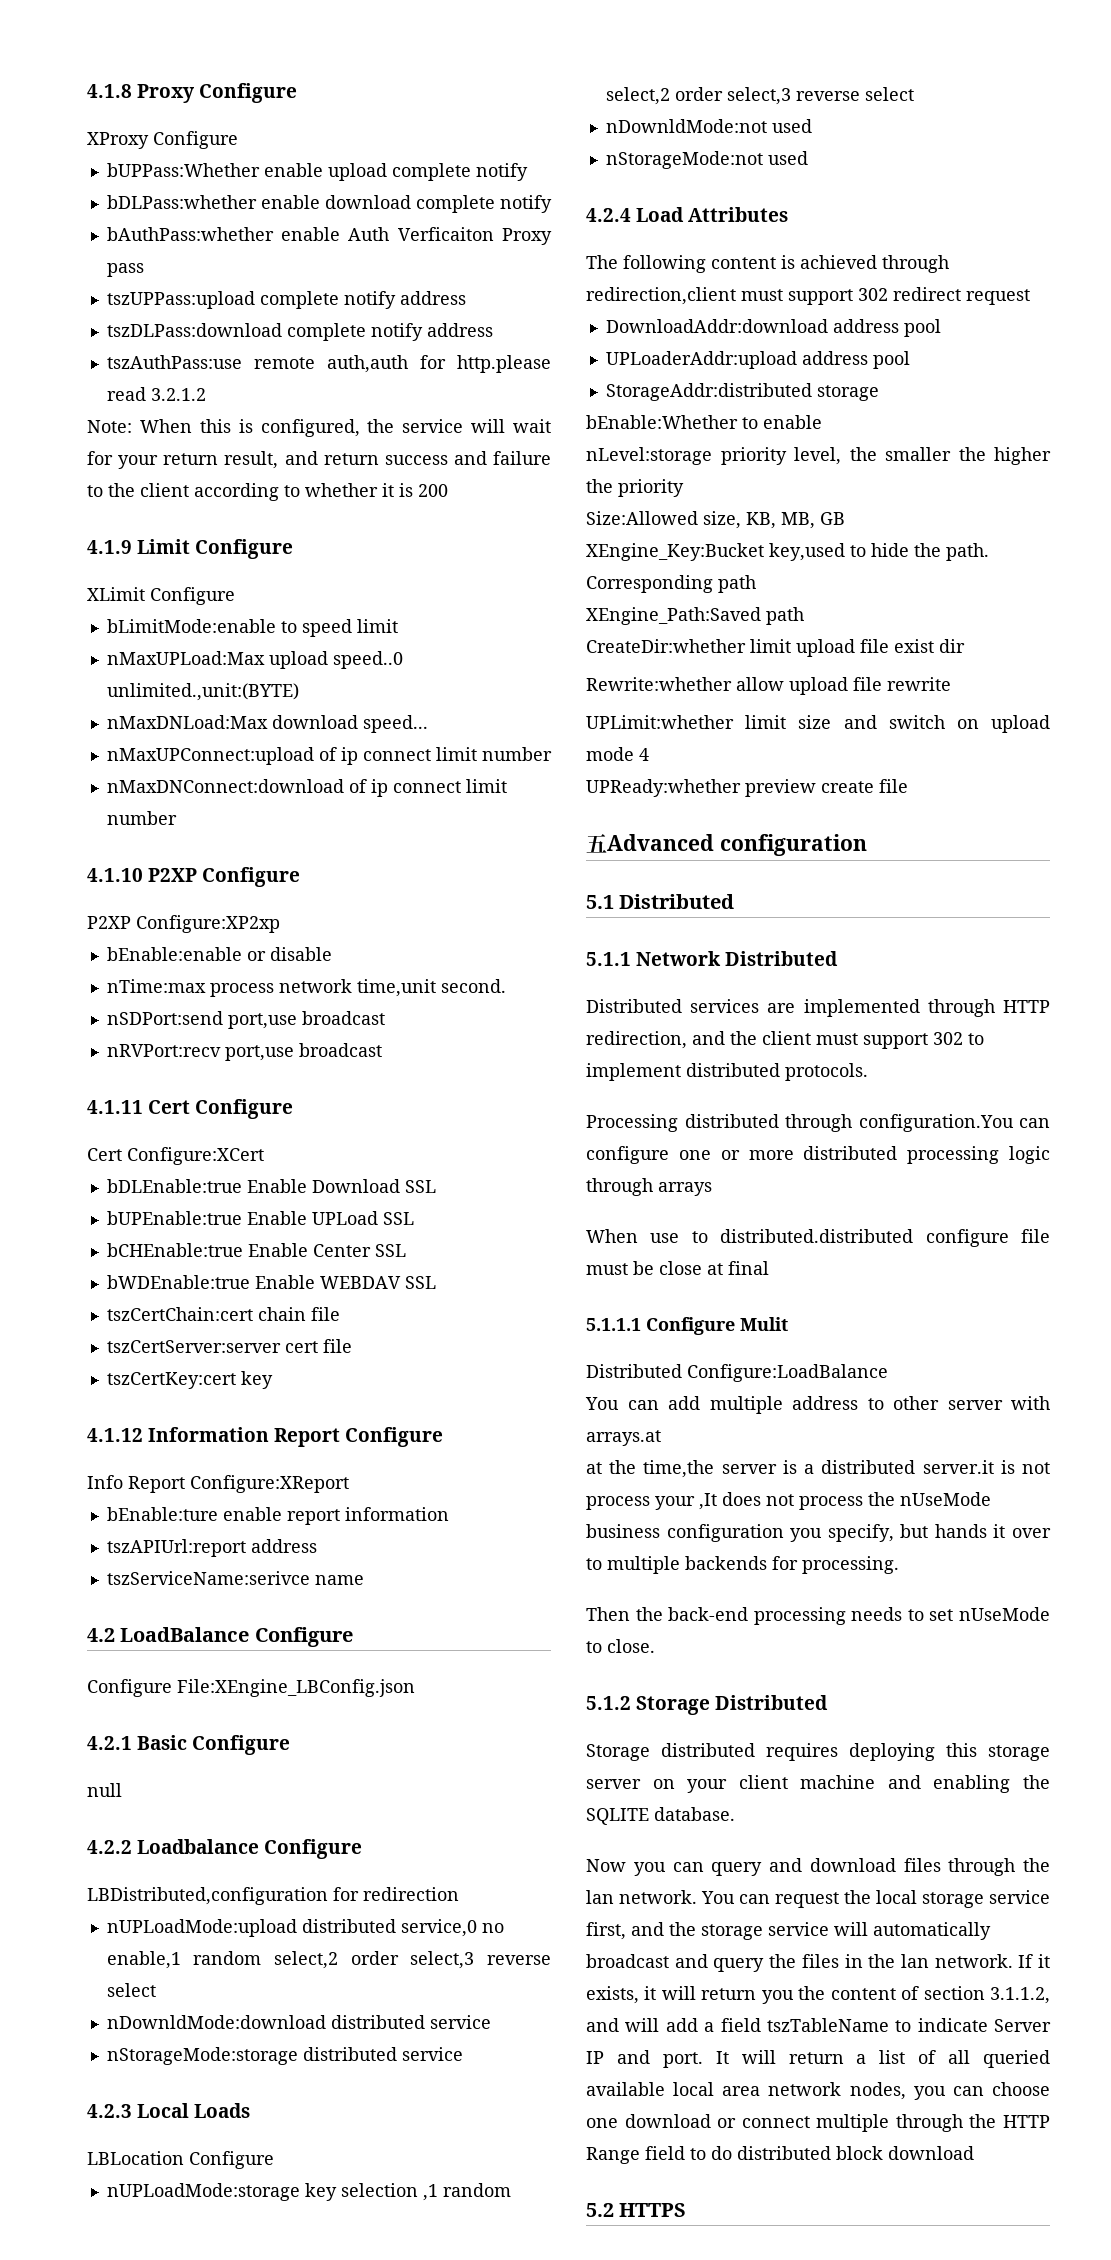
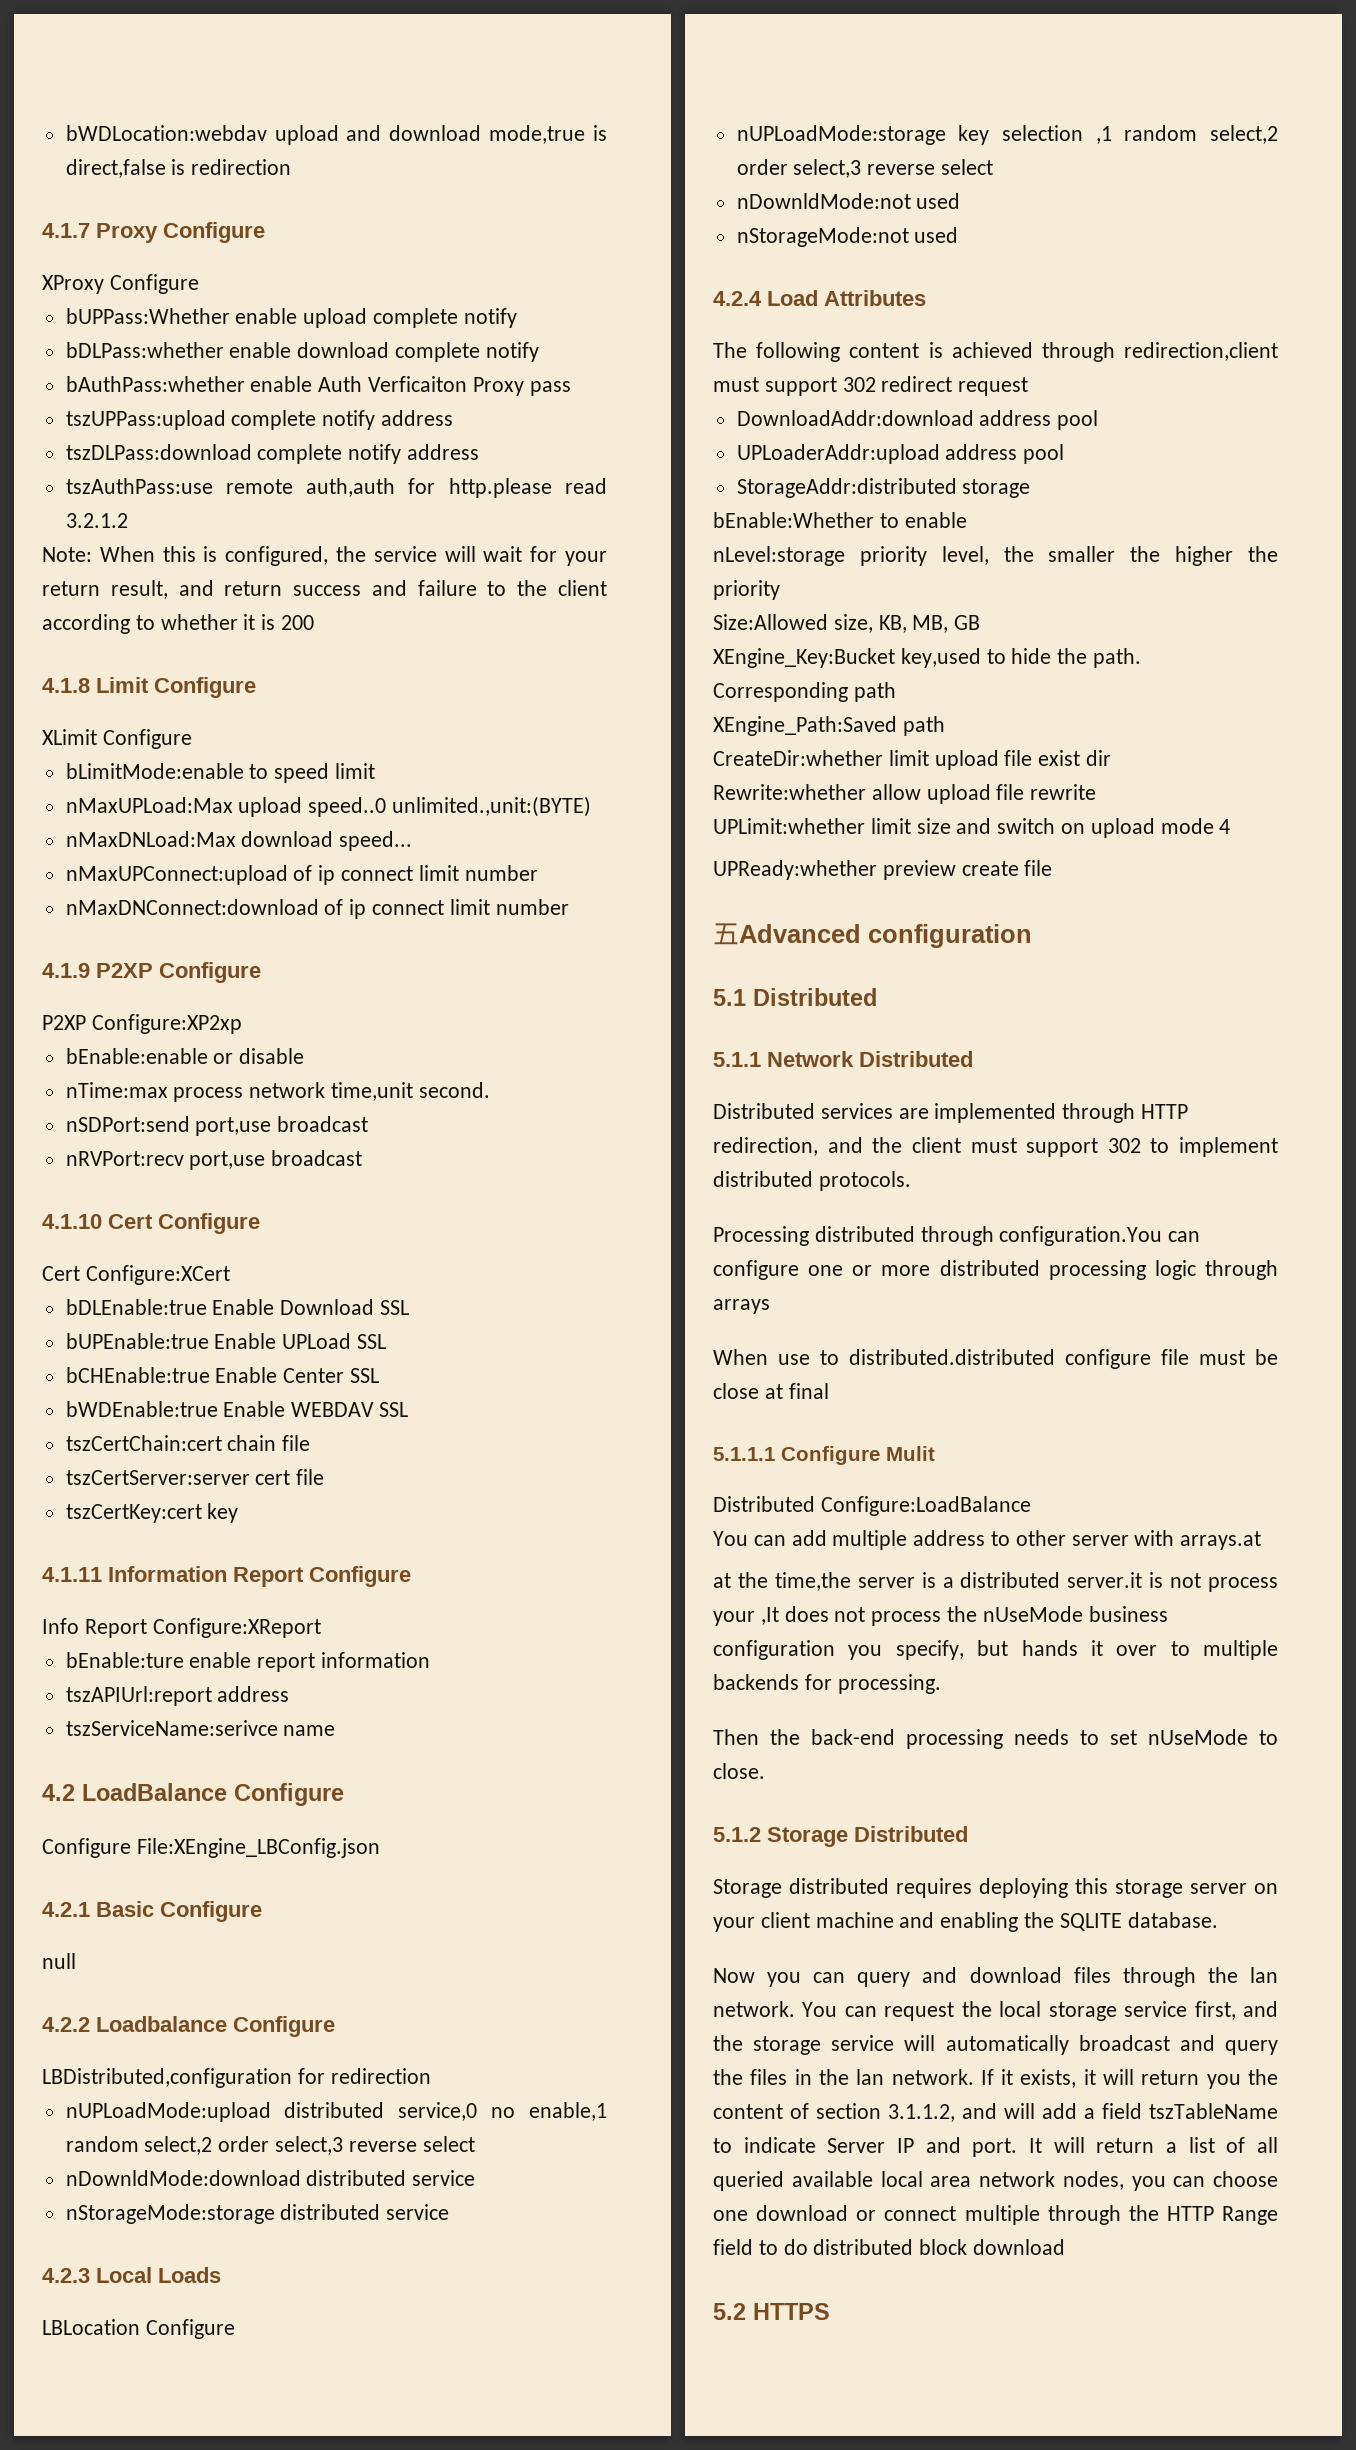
- 4.1.8 Proxy Configure
+ bWDLocation:webdav upload and download mode,true is direct,false is redirection
+ 4.1.7 Proxy Configure
- 4.1.9 Limit Configure
+ 4.1.8 Limit Configure
- 4.1.10 P2XP Configure
+ 4.1.9 P2XP Configure
- 4.1.11 Cert Configure
+ 4.1.10 Cert Configure
- 4.1.12 Information Report Configure
+ 4.1.11 Information Report Configure

